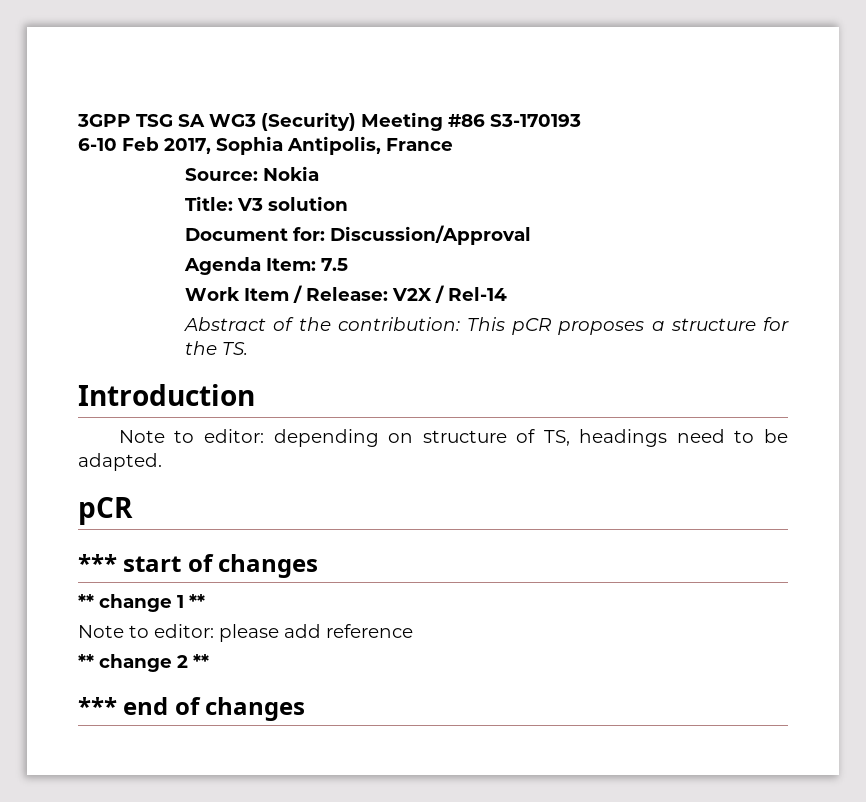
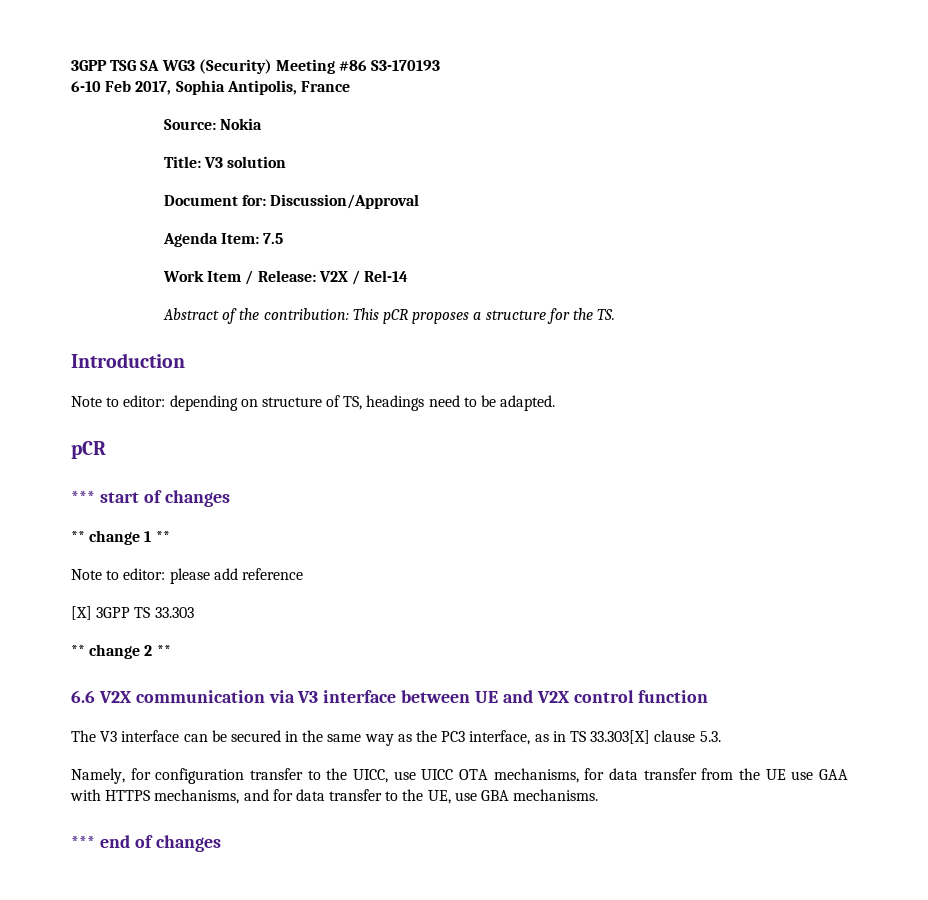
+ [X] 3GPP TS 33.303
+ 6.6 V2X communication via V3 interface between UE and V2X control function
+ The V3 interface can be secured in the same way as the PC3 interface, as in TS 33.303[X] clause 5.3.
+ Namely, for configuration transfer to the UICC, use UICC OTA mechanisms, for data transfer from the UE use GAA with HTTPS mechanisms, and for data transfer to the UE, use GBA mechanisms.

